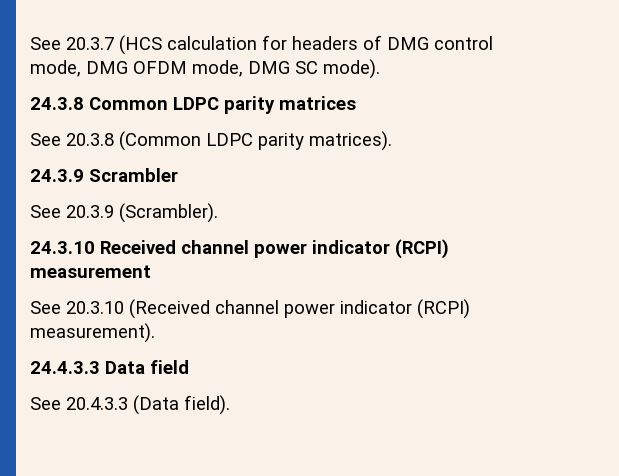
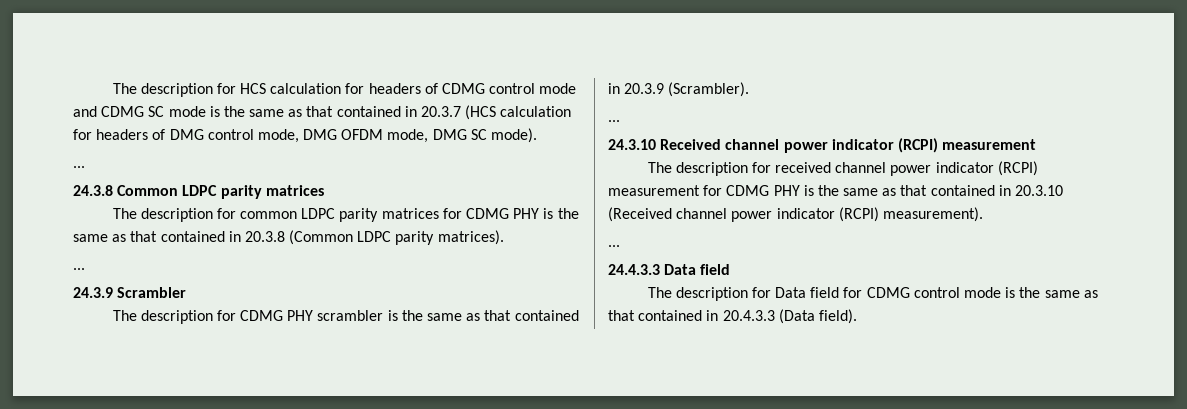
- See 20.3.7 (HCS calculation for headers of DMG control mode, DMG OFDM mode, DMG SC mode).
+ The description for HCS calculation for headers of CDMG control mode and CDMG SC mode is the same as that contained in 20.3.7 (HCS calculation for headers of DMG control mode, DMG OFDM mode, DMG SC mode).
+ ...
- See 20.3.8 (Common LDPC parity matrices).
+ The description for common LDPC parity matrices for CDMG PHY is the same as that contained in 20.3.8 (Common LDPC parity matrices).
+ ...
- See 20.3.9 (Scrambler).
+ The description for CDMG PHY scrambler is the same as that contained in 20.3.9 (Scrambler).
+ ...
- See 20.3.10 (Received channel power indicator (RCPI) measurement).
+ The description for received channel power indicator (RCPI) measurement for CDMG PHY is the same as that contained in 20.3.10 (Received channel power indicator (RCPI) measurement).
+ ...
- See 20.4.3.3 (Data field).
+ The description for Data field for CDMG control mode is the same as that contained in 20.4.3.3 (Data field).

